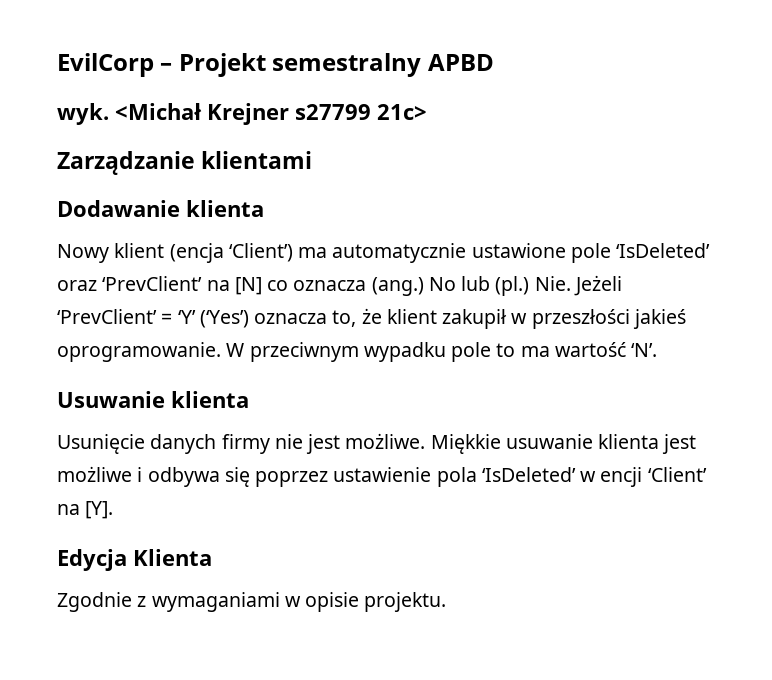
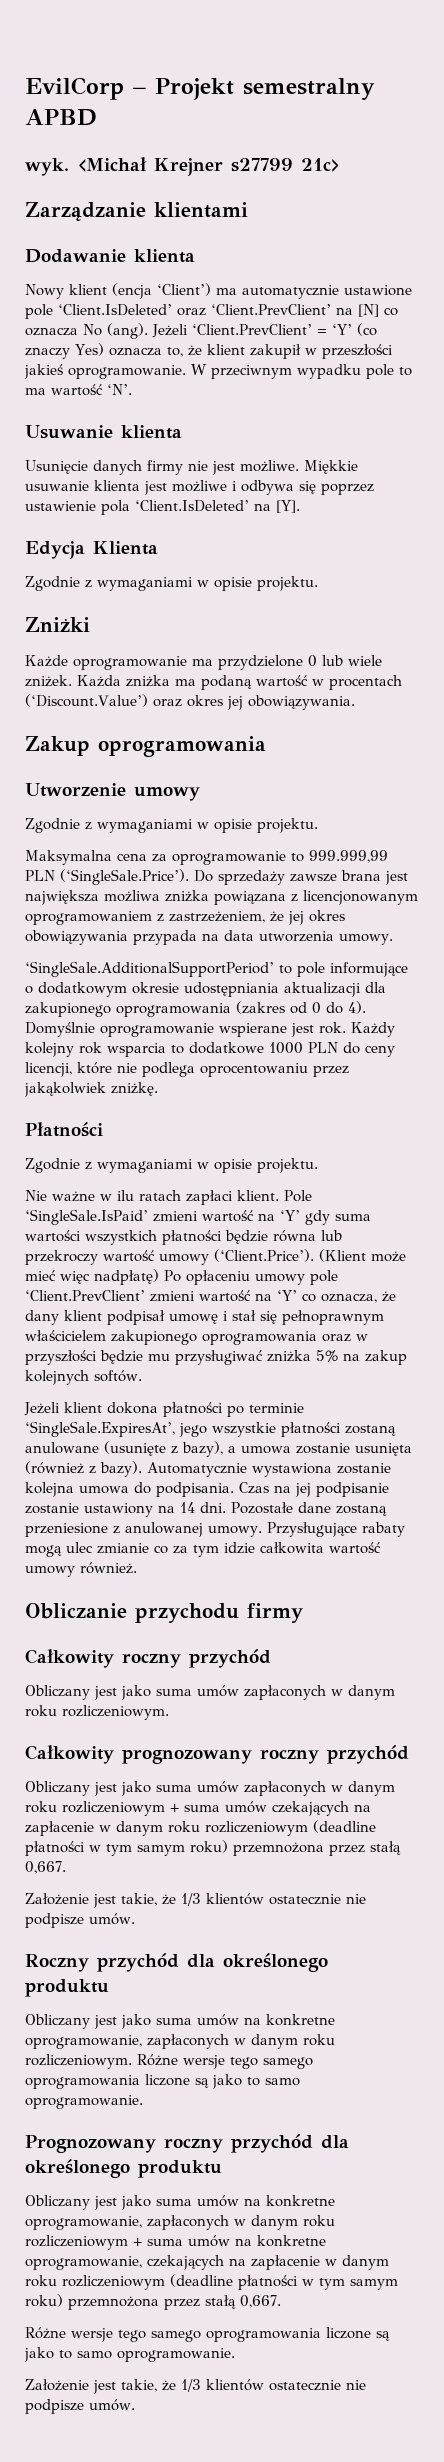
- Nowy klient (encja ‘Client’) ma automatycznie ustawione pole ‘IsDeleted’ oraz ‘PrevClient’ na [N] co oznacza (ang.) No lub (pl.) Nie. Jeżeli ‘PrevClient’ = ‘Y’ (‘Yes’) oznacza to, że klient zakupił w przeszłości jakieś oprogramowanie.
+ Nowy klient (encja ‘Client’) ma automatycznie ustawione pole ‘Client.IsDeleted’ oraz ‘Client.PrevClient’ na [N] co oznacza No (ang). Jeżeli ‘Client.PrevClient’ = ‘Y’ (co znaczy Yes) oznacza to, że klient zakupił w przeszłości jakieś oprogramowanie.
- Miękkie usuwanie klienta jest możliwe i odbywa się poprzez ustawienie pola ‘IsDeleted’ w encji ‘Client’ na [Y].
+ Miękkie usuwanie klienta jest możliwe i odbywa się poprzez ustawienie pola ‘Client.IsDeleted’ na [Y].
+ Zniżki
+ Każde oprogramowanie ma przydzielone 0 lub wiele zniżek. Każda zniżka ma podaną wartość w procentach (‘Discount.Value’) oraz okres jej obowiązywania.
+ Zakup oprogramowania
+ Utworzenie umowy
+ Zgodnie z wymaganiami w opisie projektu.
+ Maksymalna cena za oprogramowanie to 999.999,99 PLN (‘SingleSale.Price’). Do sprzedaży zawsze brana jest największa możliwa zniżka powiązana z licencjonowanym oprogramowaniem z zastrzeżeniem, że jej okres obowiązywania przypada na data utworzenia umowy.
+ ‘SingleSale.AdditionalSupportPeriod’ to pole informujące o dodatkowym okresie udostępniania aktualizacji dla zakupionego oprogramowania (zakres od 0 do 4). Domyślnie oprogramowanie wspierane jest rok. Każdy kolejny rok wsparcia to dodatkowe 1000 PLN do ceny licencji, które nie podlega oprocentowaniu przez jakąkolwiek zniżkę.
+ Płatności
+ Zgodnie z wymaganiami w opisie projektu.
+ Nie ważne w ilu ratach zapłaci klient. Pole ‘SingleSale.IsPaid’ zmieni wartość na ‘Y’ gdy suma wartości wszystkich płatności będzie równa lub przekroczy wartość umowy (‘Client.Price’). (Klient może mieć więc nadpłatę) Po opłaceniu umowy pole ‘Client.PrevClient’ zmieni wartość na ‘Y’ co oznacza, że dany klient podpisał umowę i stał się pełnoprawnym właścicielem zakupionego oprogramowania oraz w przyszłości będzie mu przysługiwać zniżka 5% na zakup kolejnych softów.
+ Jeżeli klient dokona płatności po terminie ‘SingleSale.ExpiresAt’, jego wszystkie płatności zostaną anulowane (usunięte z bazy), a umowa zostanie usunięta (również z bazy). Automatycznie wystawiona zostanie kolejna umowa do podpisania. Czas na jej podpisanie zostanie ustawiony na 14 dni. Pozostałe dane zostaną przeniesione z anulowanej umowy. Przysługujące rabaty mogą ulec zmianie co za tym idzie całkowita wartość umowy również.
+ Obliczanie przychodu firmy
+ Całkowity roczny przychód
+ Obliczany jest jako suma umów zapłaconych w danym roku rozliczeniowym.
+ Całkowity prognozowany roczny przychód
+ Obliczany jest jako suma umów zapłaconych w danym roku rozliczeniowym + suma umów czekających na zapłacenie w danym roku rozliczeniowym (deadline płatności w tym samym roku) przemnożona przez stałą 0,667.
+ Założenie jest takie, że 1/3 klientów ostatecznie nie podpisze umów.
+ Roczny przychód dla określonego produktu
+ Obliczany jest jako suma umów na konkretne oprogramowanie, zapłaconych w danym roku rozliczeniowym. Różne wersje tego samego oprogramowania liczone są jako to samo oprogramowanie.
+ Prognozowany roczny przychód dla określonego produktu
+ Obliczany jest jako suma umów na konkretne oprogramowanie, zapłaconych w danym roku rozliczeniowym + suma umów na konkretne oprogramowanie, czekających na zapłacenie w danym roku rozliczeniowym (deadline płatności w tym samym roku) przemnożona przez stałą 0,667.
+ Różne wersje tego samego oprogramowania liczone są jako to samo oprogramowanie.
+ Założenie jest takie, że 1/3 klientów ostatecznie nie podpisze umów.

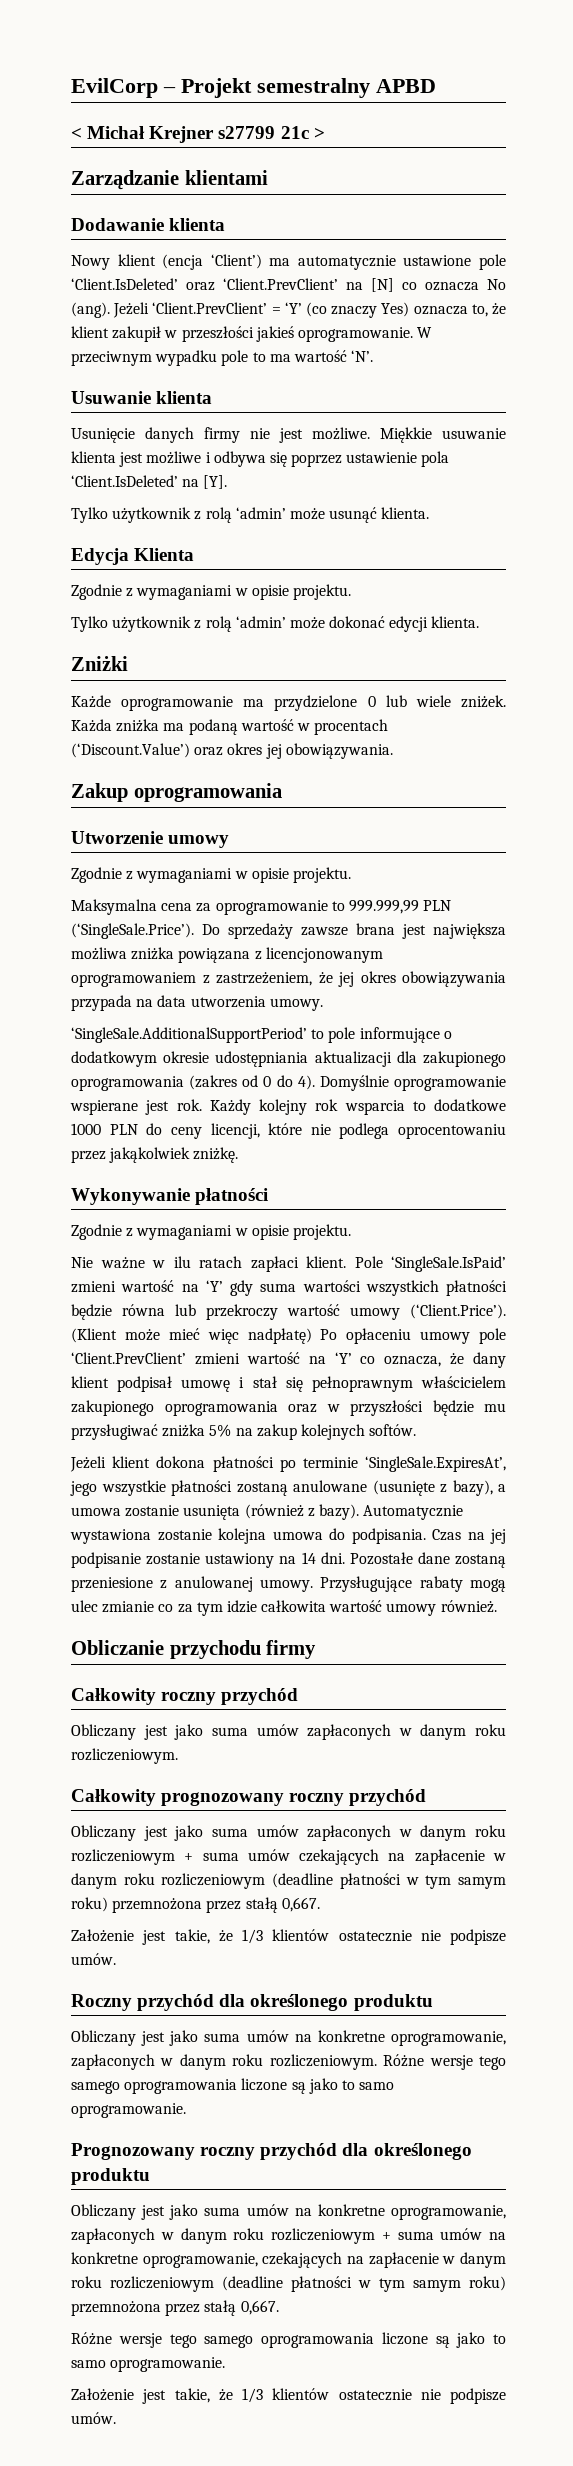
- wyk. <Michał Krejner s27799 21c>
+ < Michał Krejner s27799 21c >
+ Tylko użytkownik z rolą ‘admin’ może usunąć klienta.
+ Tylko użytkownik z rolą ‘admin’ może dokonać edycji klienta.
- Płatności
+ Wykonywanie płatności

